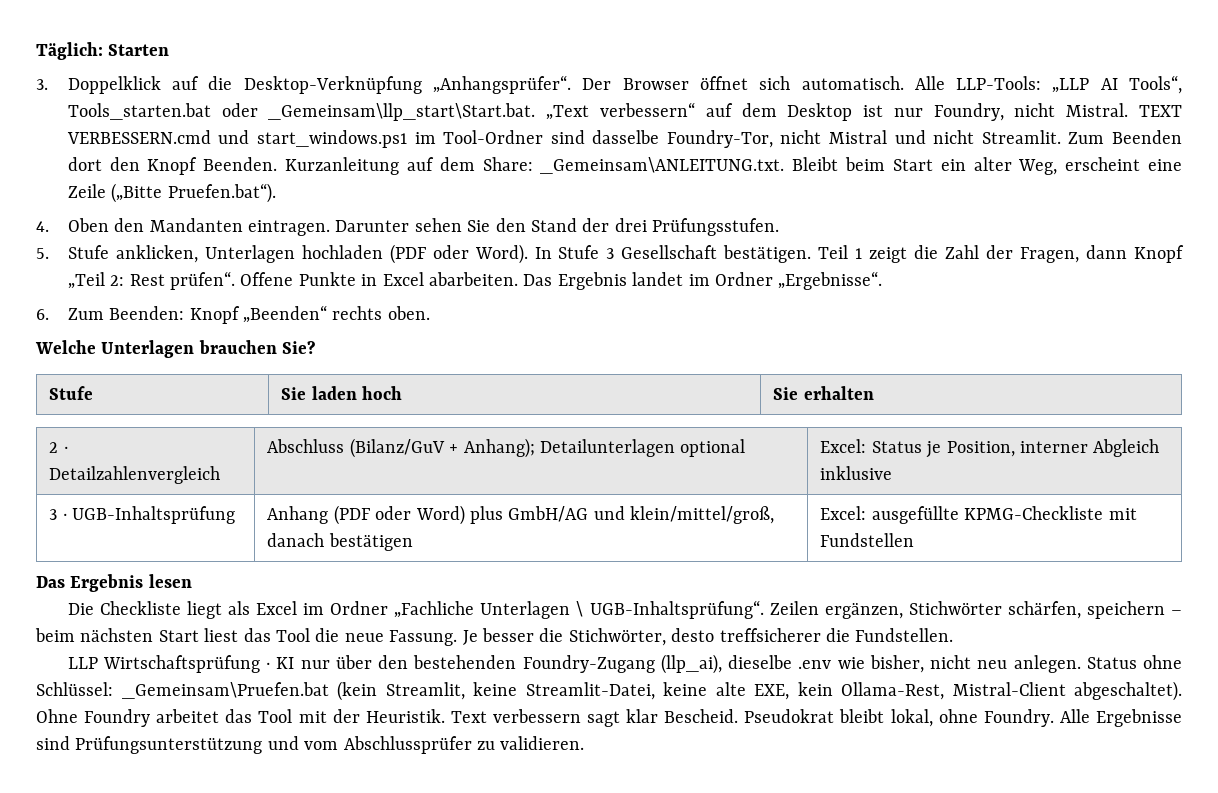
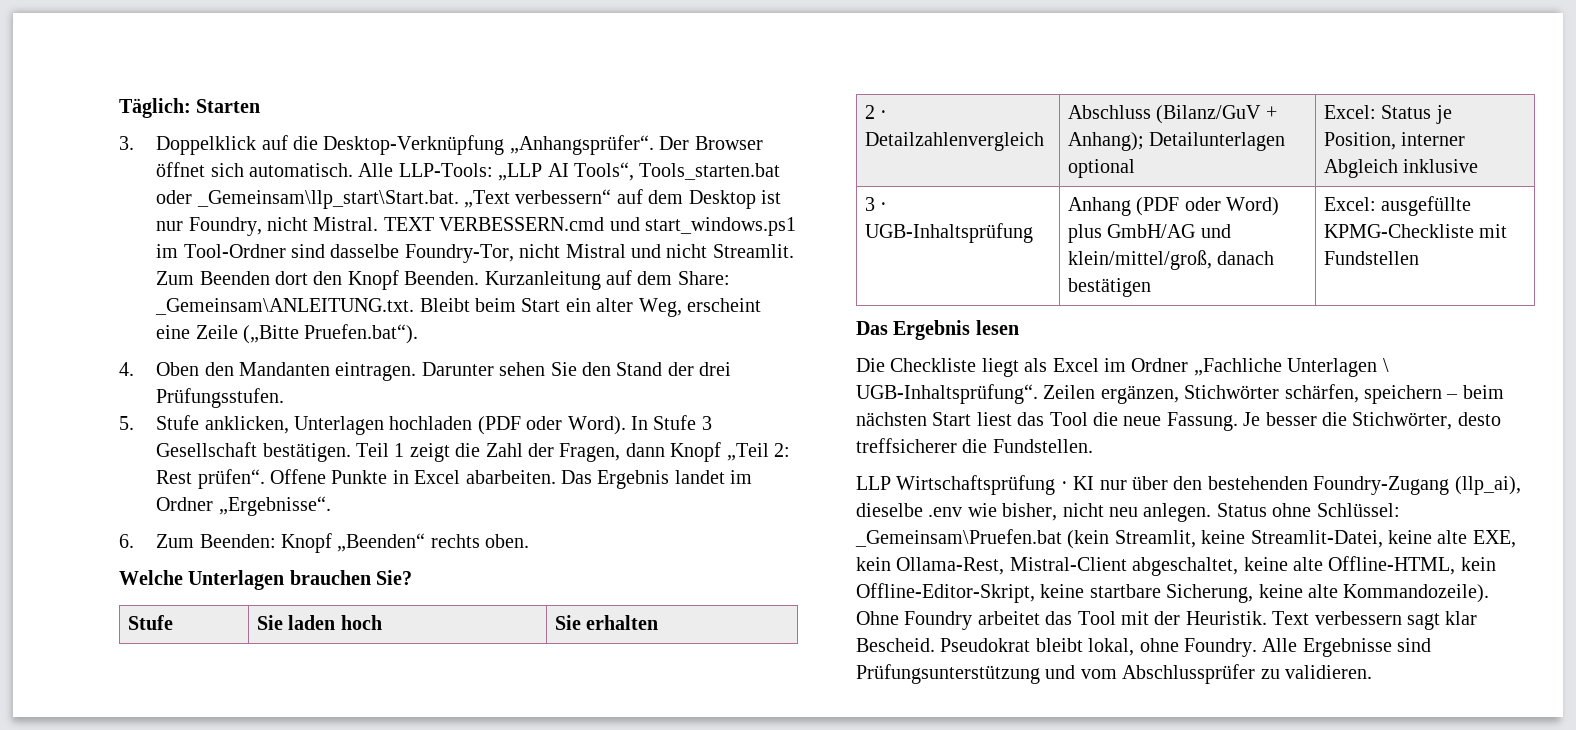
- Status ohne Schlüssel: _Gemeinsam\Pruefen.bat (kein Streamlit, keine Streamlit-Datei, keine alte EXE, kein Ollama-Rest, Mistral-Client abgeschaltet).
+ Status ohne Schlüssel: _Gemeinsam\Pruefen.bat (kein Streamlit, keine Streamlit-Datei, keine alte EXE, kein Ollama-Rest, Mistral-Client abgeschaltet, keine alte Offline-HTML, kein Offline-Editor-Skript, keine startbare Sicherung, keine alte Kommandozeile).

